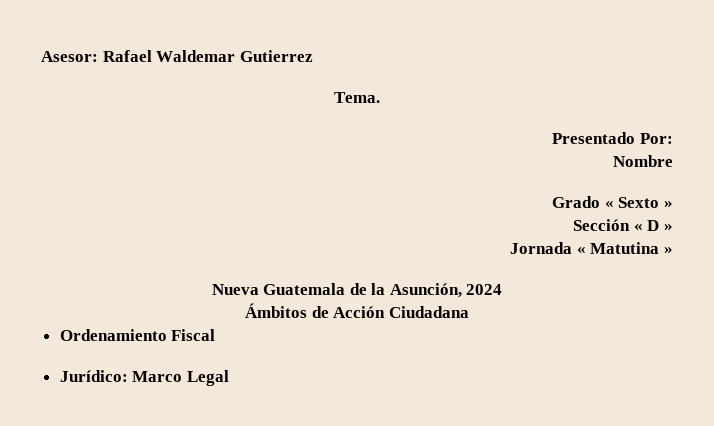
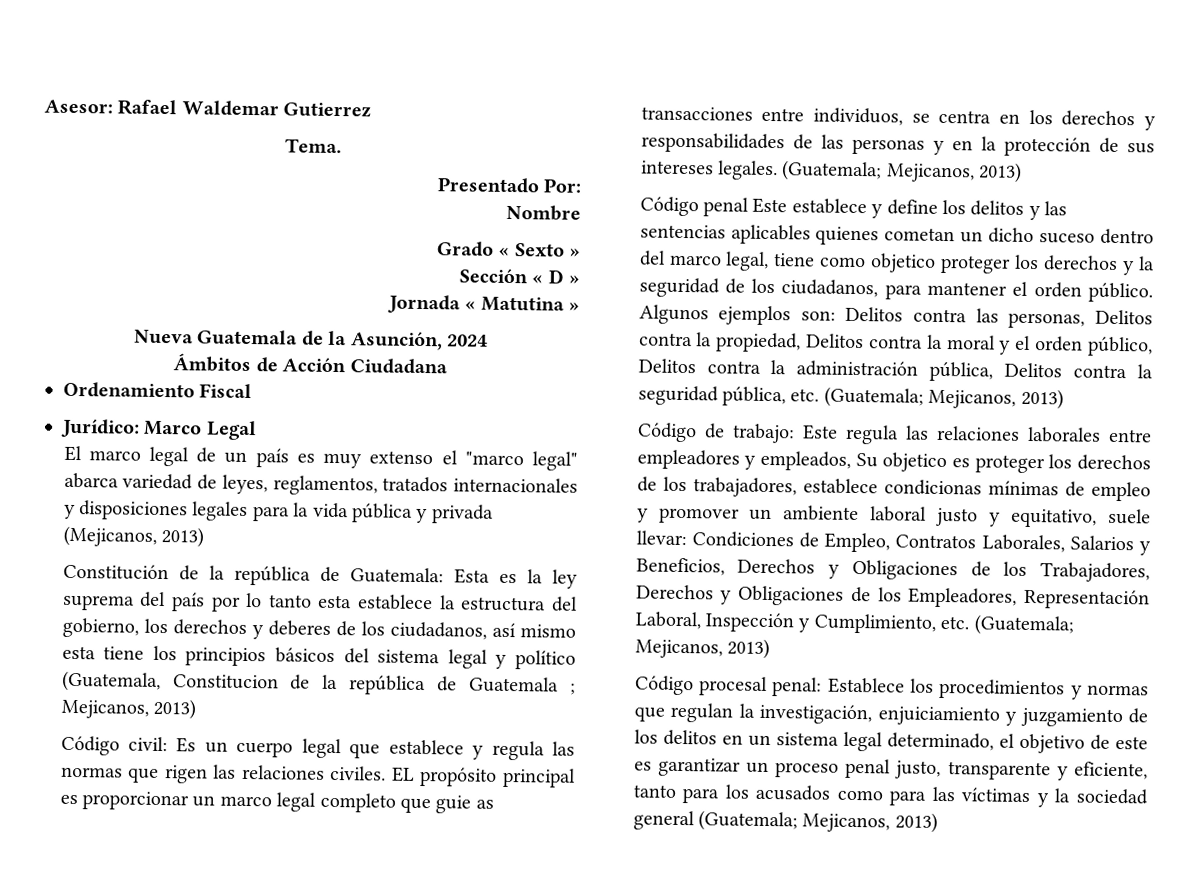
+ El marco legal de un país es muy extenso el "marco legal" abarca variedad de leyes, reglamentos, tratados internacionales y disposiciones legales para la vida pública y privada (Mejicanos, 2013)
+ Constitución de la república de Guatemala: Esta es la ley suprema del país por lo tanto esta establece la estructura del gobierno, los derechos y deberes de los ciudadanos, así mismo esta tiene los principios básicos del sistema legal y político (Guatemala, Constitucion de la república de Guatemala ; Mejicanos, 2013)
+ Código civil: Es un cuerpo legal que establece y regula las normas que rigen las relaciones civiles. EL propósito principal es proporcionar un marco legal completo que guie as transacciones entre individuos, se centra en los derechos y responsabilidades de las personas y en la protección de sus intereses legales. (Guatemala; Mejicanos, 2013)
+ Código penal Este establece y define los delitos y las sentencias aplicables quienes cometan un dicho suceso dentro del marco legal, tiene como objetico proteger los derechos y la seguridad de los ciudadanos, para mantener el orden público. Algunos ejemplos son: Delitos contra las personas, Delitos contra la propiedad, Delitos contra la moral y el orden público, Delitos contra la administración pública, Delitos contra la seguridad pública, etc. (Guatemala; Mejicanos, 2013)
+ Código de trabajo: Este regula las relaciones laborales entre empleadores y empleados, Su objetico es proteger los derechos de los trabajadores, establece condicionas mínimas de empleo y promover un ambiente laboral justo y equitativo, suele llevar: Condiciones de Empleo, Contratos Laborales, Salarios y Beneficios, Derechos y Obligaciones de los Trabajadores, Derechos y Obligaciones de los Empleadores, Representación Laboral, Inspección y Cumplimiento, etc. (Guatemala; Mejicanos, 2013)
+ Código procesal penal: Establece los procedimientos y normas que regulan la investigación, enjuiciamiento y juzgamiento de los delitos en un sistema legal determinado, el objetivo de este es garantizar un proceso penal justo, transparente y eficiente, tanto para los acusados como para las víctimas y la sociedad general (Guatemala; Mejicanos, 2013)

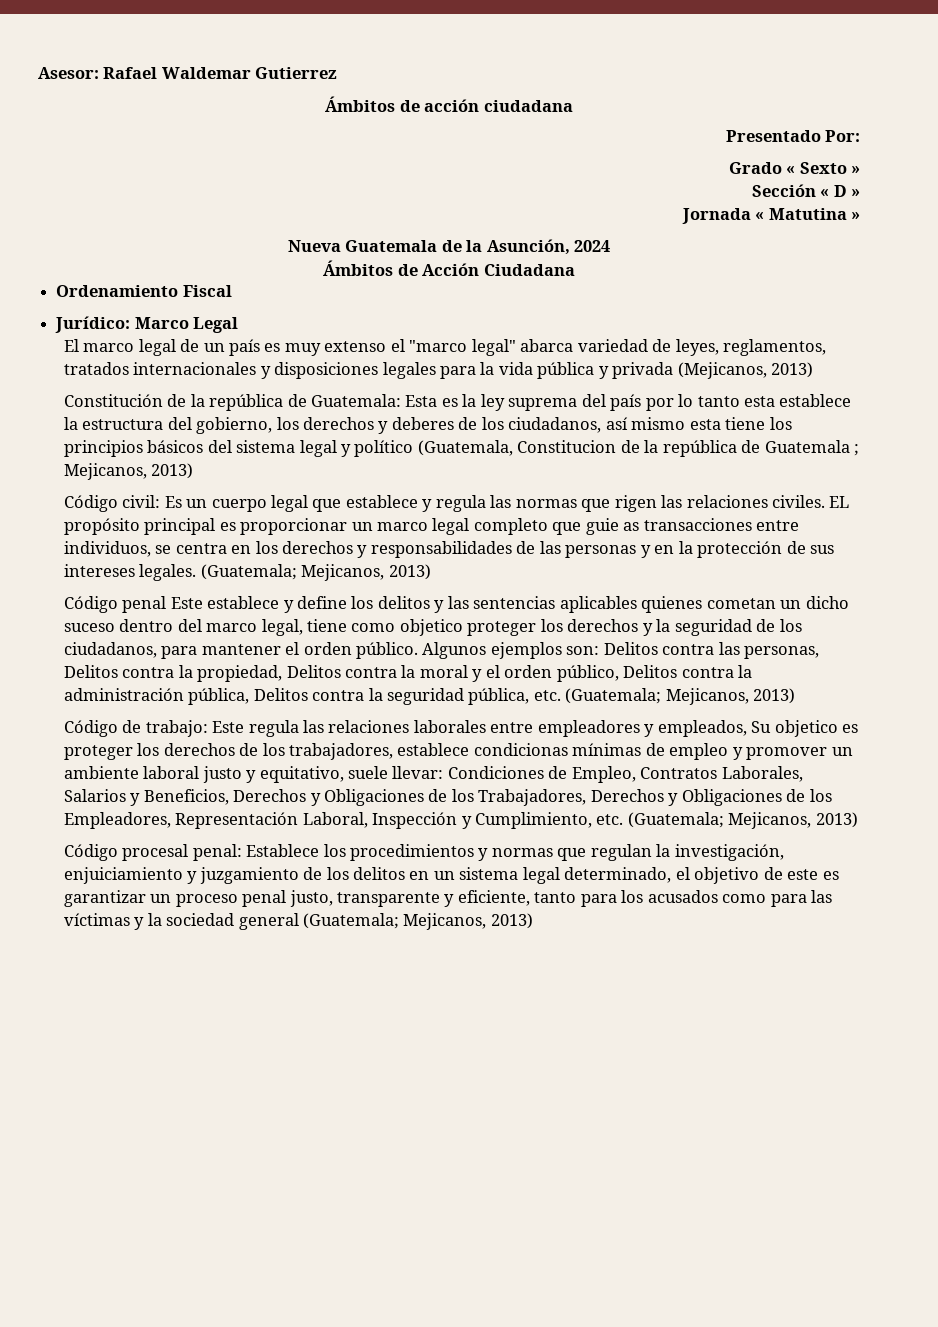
- Tema.
+ Ámbitos de acción ciudadana
- Nombre

